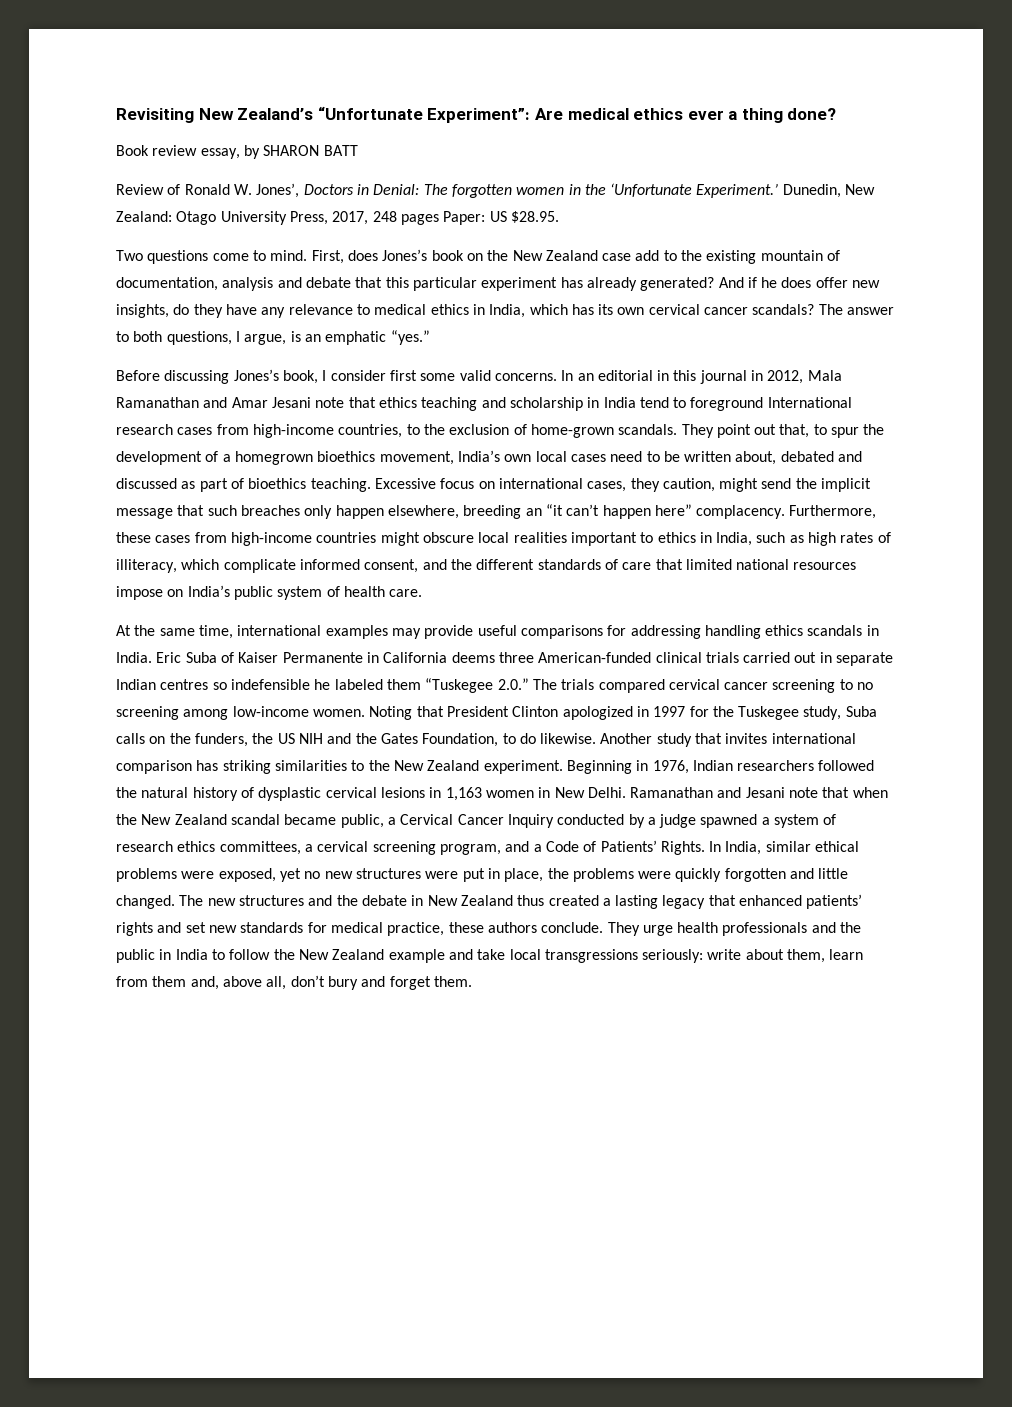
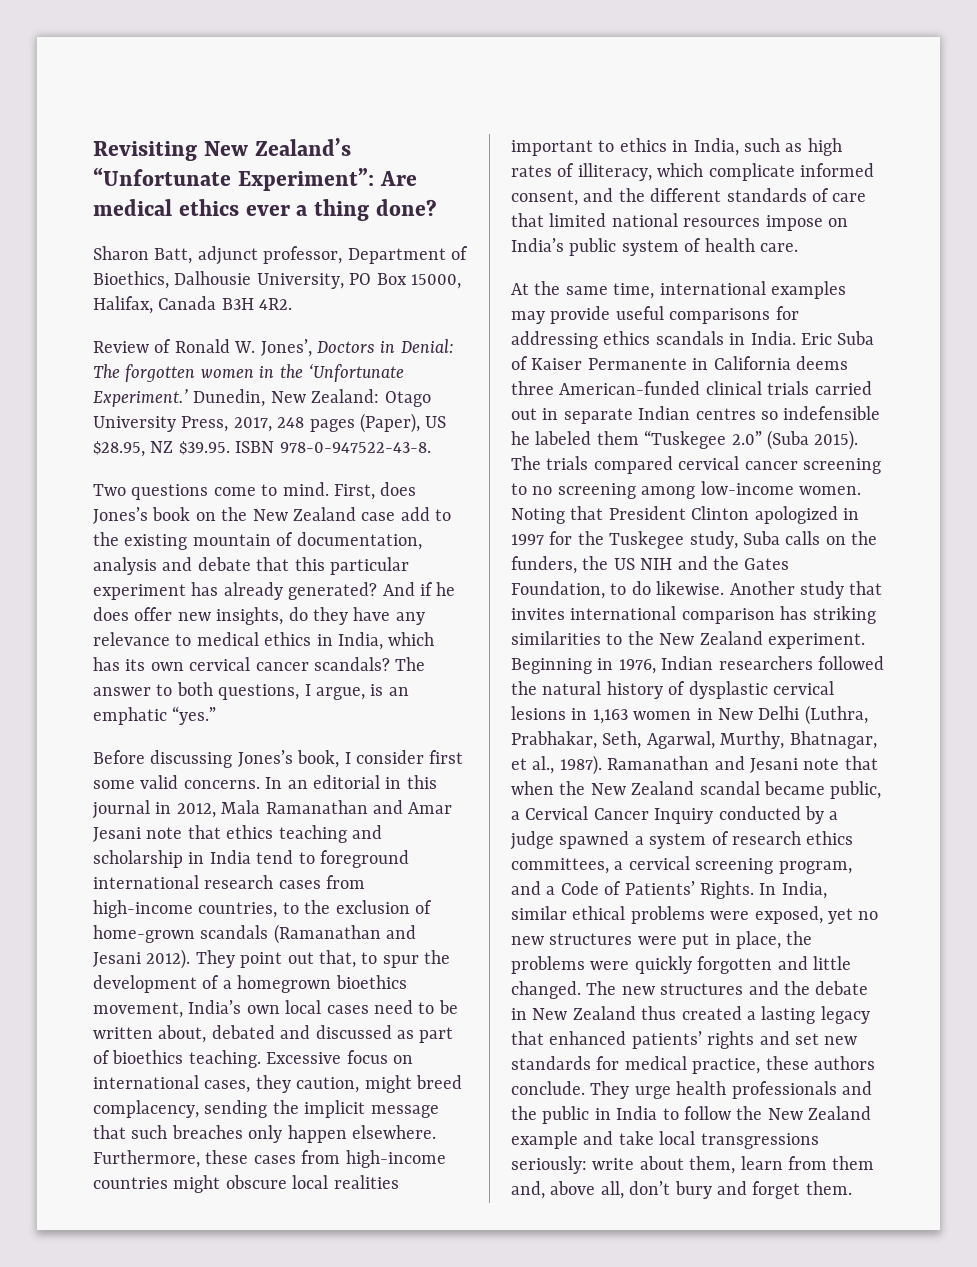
- Book review essay, by SHARON BATT
+ Sharon Batt, adjunct professor, Department of Bioethics, Dalhousie University, PO Box 15000, Halifax, Canada B3H 4R2.
- Dunedin, New Zealand: Otago University Press, 2017, 248 pages Paper: US $28.95.
+ Dunedin, New Zealand: Otago University Press, 2017, 248 pages (Paper), US $28.95, NZ $39.95. ISBN 978-0-947522-43-8.
- In an editorial in this journal in 2012, Mala Ramanathan and Amar Jesani note that ethics teaching and scholarship in India tend to foreground International research cases from high-income countries, to the exclusion of home-grown scandals.
+ In an editorial in this journal in 2012, Mala Ramanathan and Amar Jesani note that ethics teaching and scholarship in India tend to foreground international research cases from high-income countries, to the exclusion of home-grown scandals (Ramanathan and Jesani 2012).
- Excessive focus on international cases, they caution, might send the implicit message that such breaches only happen elsewhere, breeding an “it can’t happen here” complacency.
+ Excessive focus on international cases, they caution, might breed complacency, sending the implicit message that such breaches only happen elsewhere.
- At the same time, international examples may provide useful comparisons for addressing handling ethics scandals in India.
+ At the same time, international examples may provide useful comparisons for addressing ethics scandals in India.
- Eric Suba of Kaiser Permanente in California deems three American-funded clinical trials carried out in separate Indian centres so indefensible he labeled them “Tuskegee 2.0.” The trials compared cervical cancer screening to no screening among low-income women.
+ Eric Suba of Kaiser Permanente in California deems three American-funded clinical trials carried out in separate Indian centres so indefensible he labeled them “Tuskegee 2.0” (Suba 2015). The trials compared cervical cancer screening to no screening among low-income women.
- Beginning in 1976, Indian researchers followed the natural history of dysplastic cervical lesions in 1,163 women in New Delhi.
+ Beginning in 1976, Indian researchers followed the natural history of dysplastic cervical lesions in 1,163 women in New Delhi (Luthra, Prabhakar, Seth, Agarwal, Murthy, Bhatnagar, et al., 1987).

